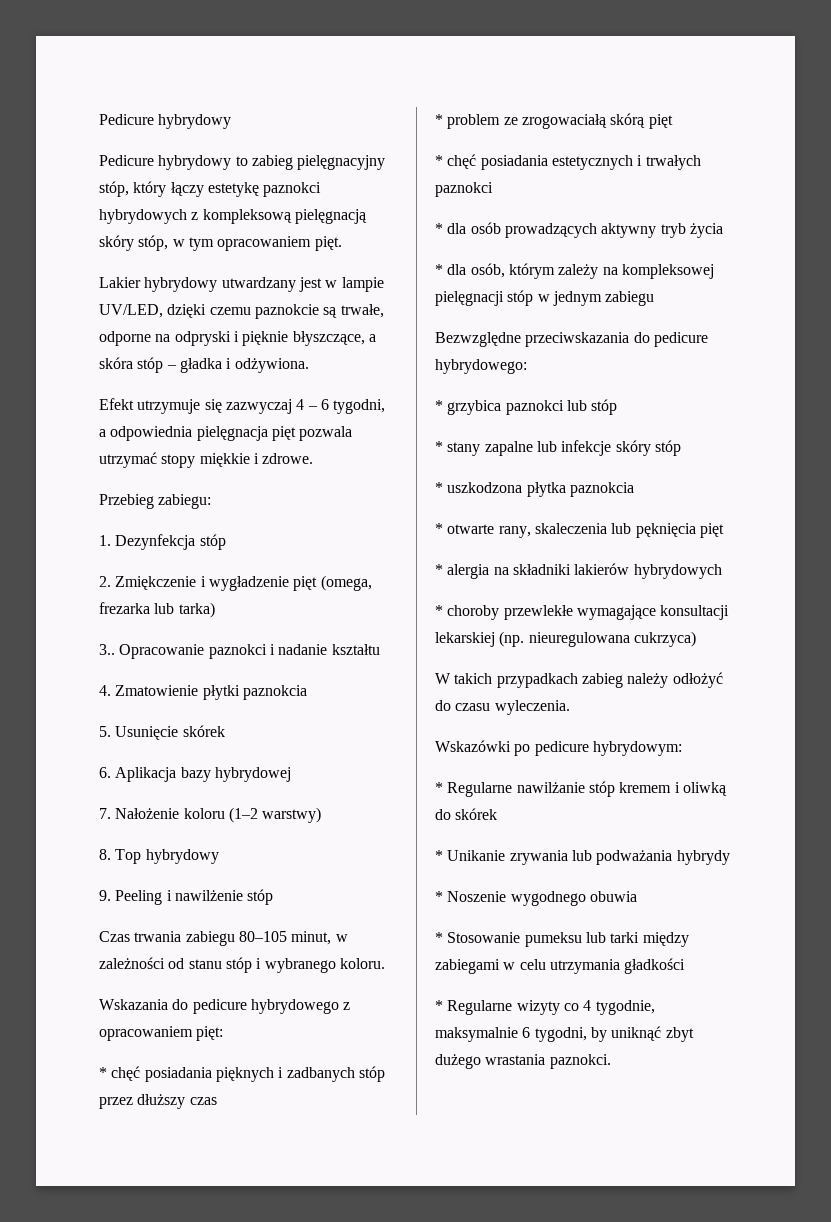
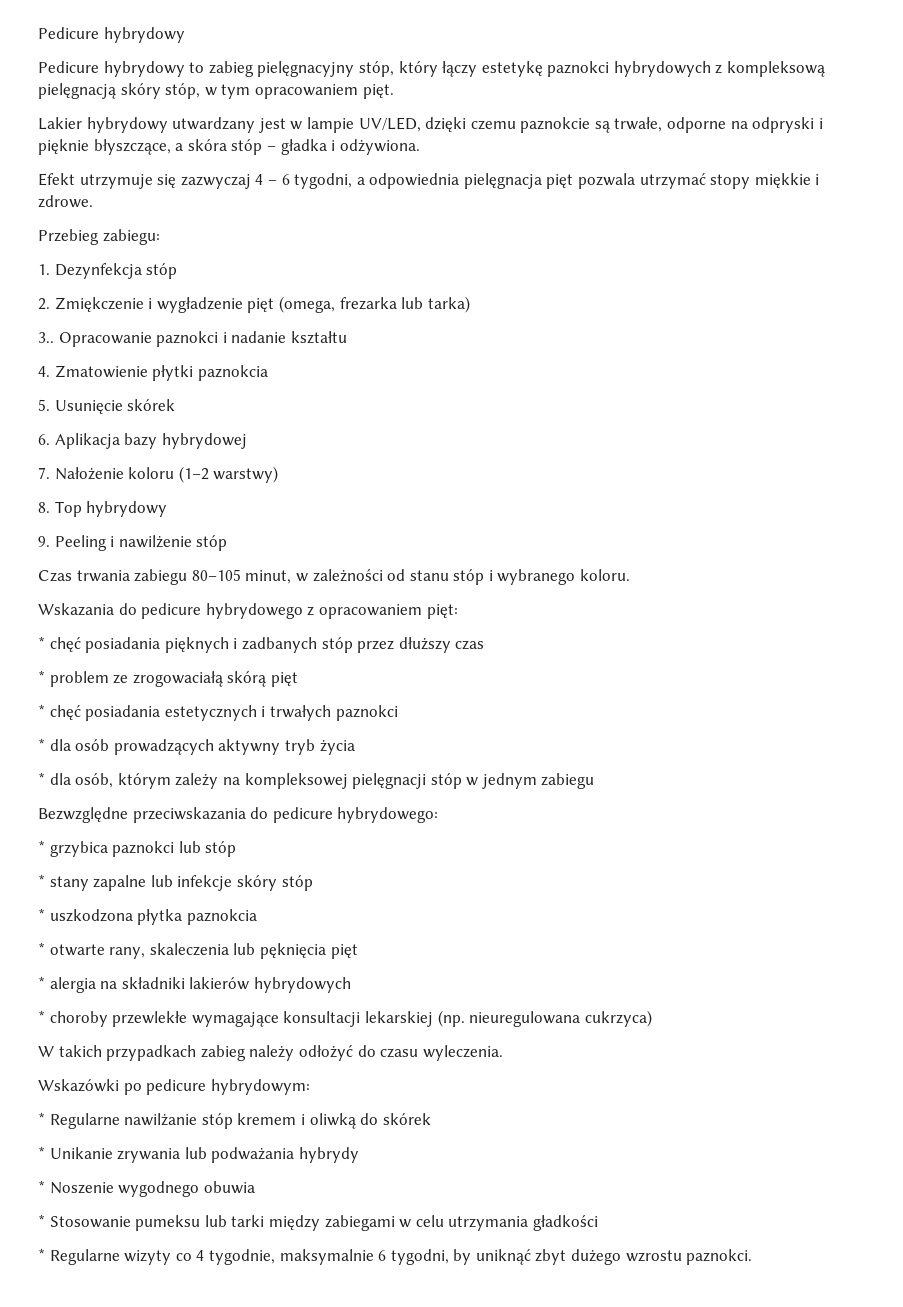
- * Regularne wizyty co 4 tygodnie, maksymalnie 6 tygodni, by uniknąć zbyt dużego wrastania paznokci.
+ * Regularne wizyty co 4 tygodnie, maksymalnie 6 tygodni, by uniknąć zbyt dużego wzrostu paznokci.

